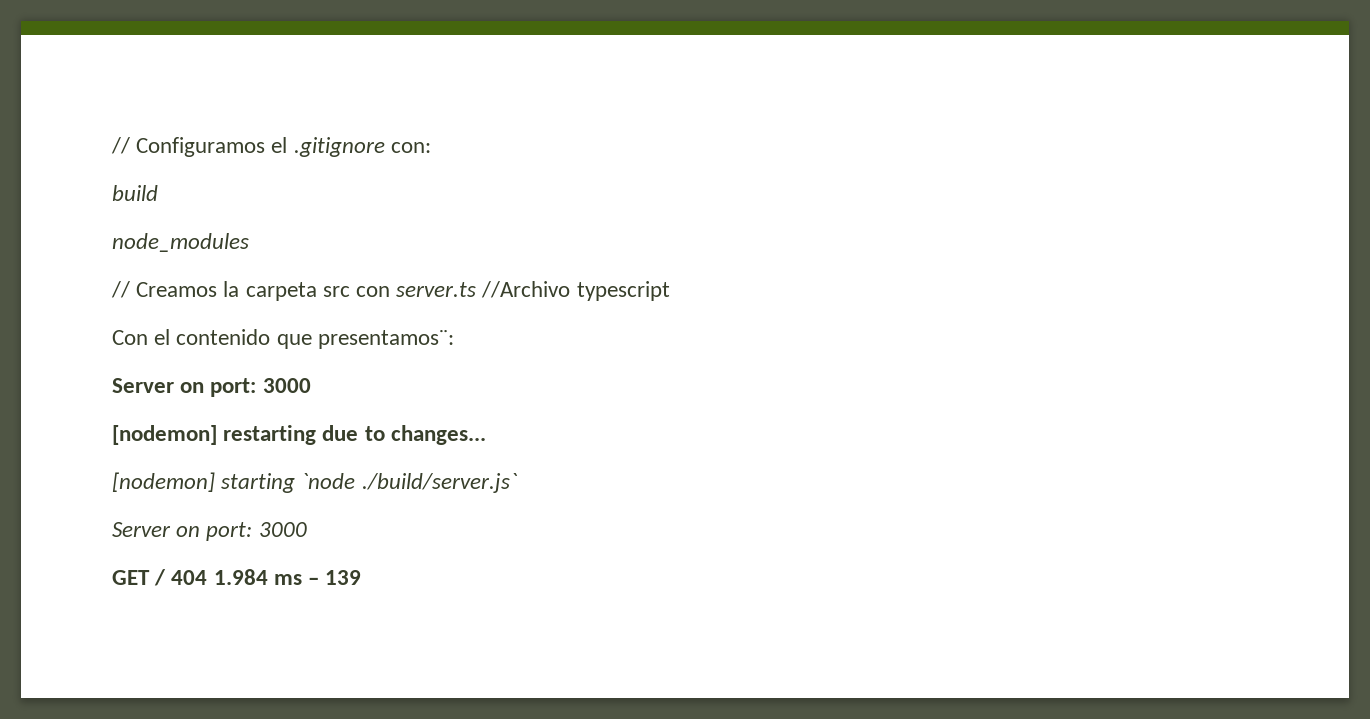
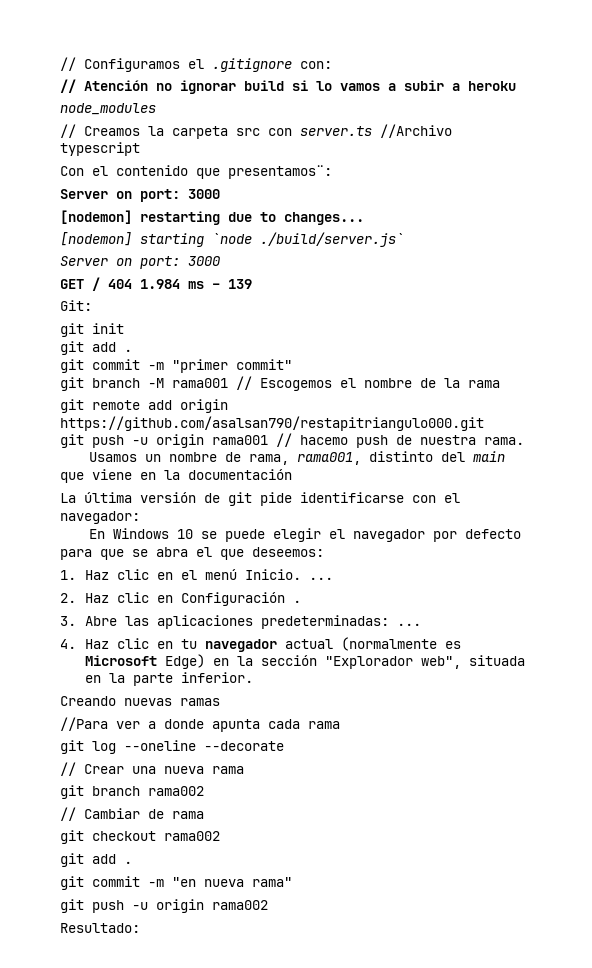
- build
+ // Atención no ignorar build si lo vamos a subir a heroku
+ Git:
+ git init
+ git add .
+ git commit -m "primer commit"
+ git branch -M rama001 // Escogemos el nombre de la rama
+ git remote add origin https://github.com/asalsan790/restapitriangulo000.git
+ git push -u origin rama001 // hacemo push de nuestra rama.
+ Usamos un nombre de rama, rama001, distinto del main que viene en la documentación
+ La última versión de git pide identificarse con el navegador:
+ En Windows 10 se puede elegir el navegador por defecto para que se abra el que deseemos:
+ 1. Haz clic en el menú Inicio. ...
+ 2. Haz clic en Configuración .
+ 3. Abre las aplicaciones predeterminadas: ...
+ 4. Haz clic en tu navegador actual (normalmente es Microsoft Edge) en la sección "Explorador web", situada en la parte inferior.
+ Creando nuevas ramas
+ //Para ver a donde apunta cada rama
+ git log --oneline --decorate
+ // Crear una nueva rama
+ git branch rama002
+ // Cambiar de rama
+ git checkout rama002
+ git add .
+ git commit -m "en nueva rama"
+ git push -u origin rama002
+ Resultado:

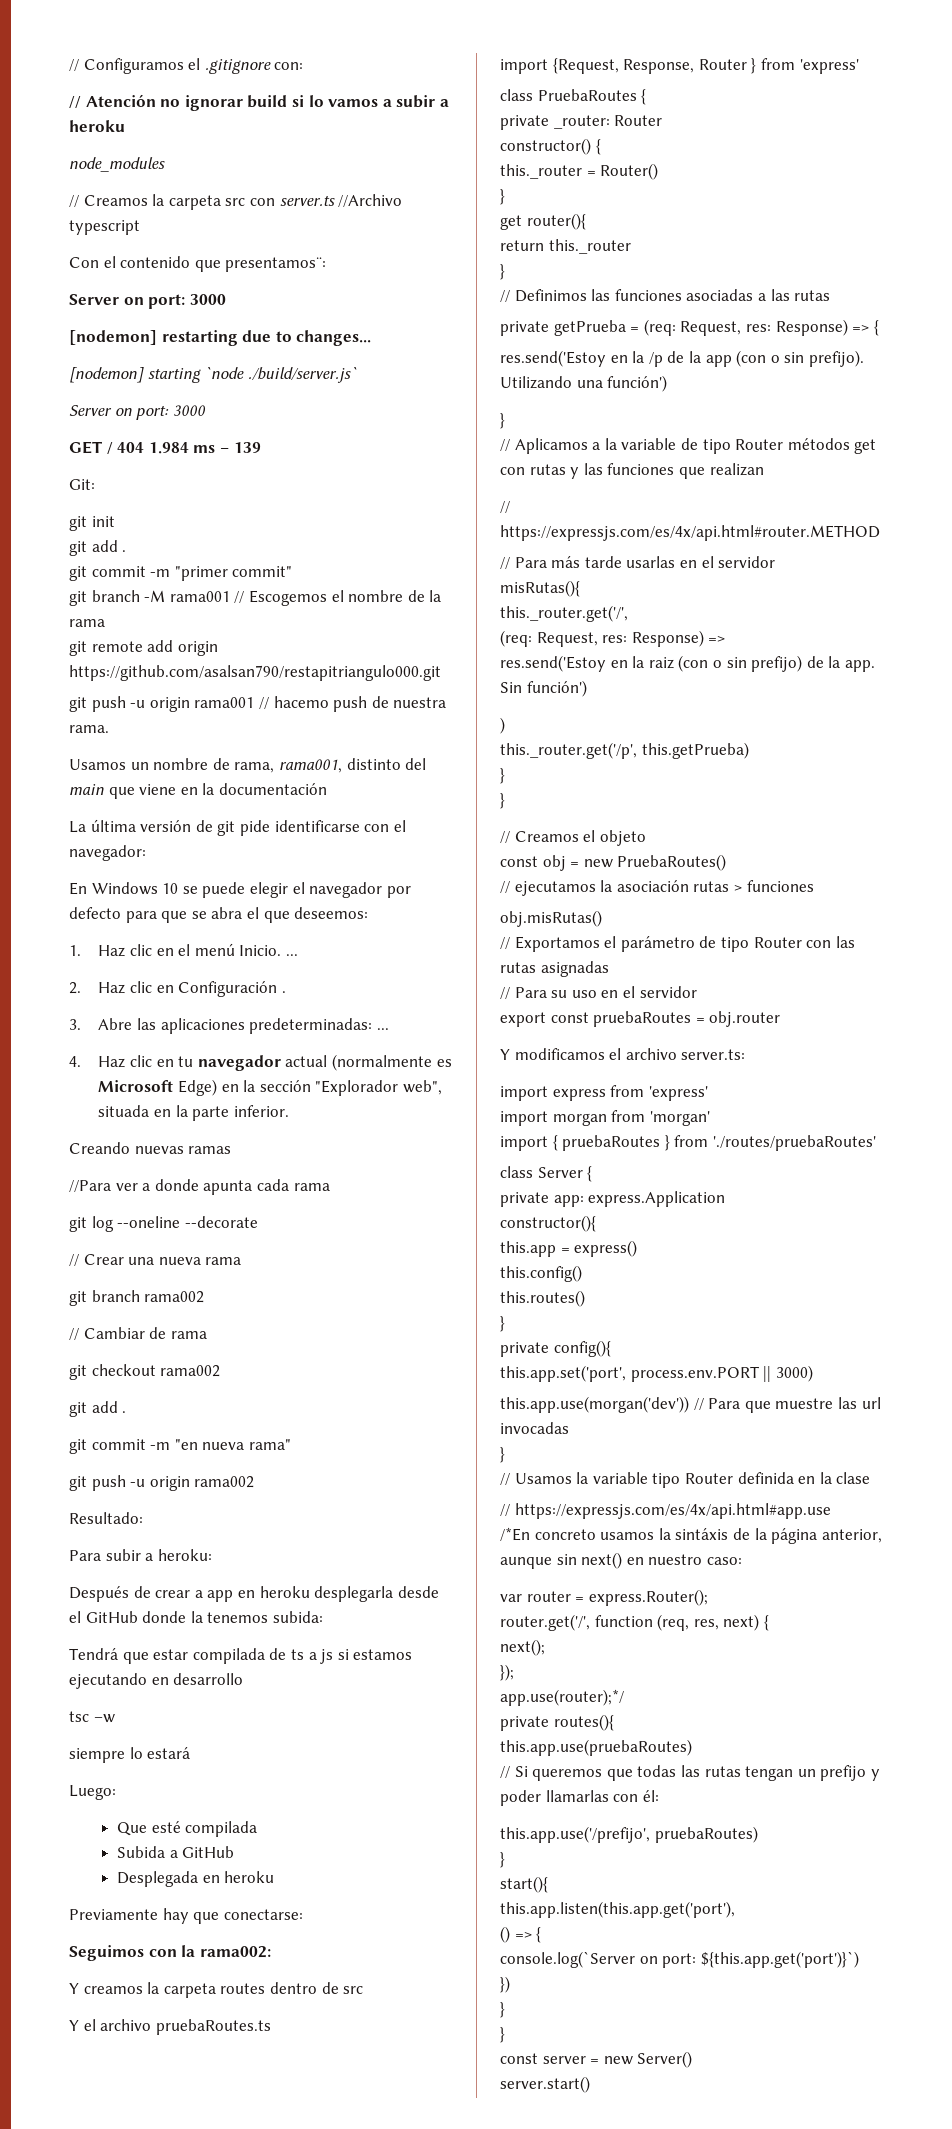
+ Para subir a heroku:
+ Después de crear a app en heroku desplegarla desde el GitHub donde la tenemos subida:
+ Tendrá que estar compilada de ts a js si estamos ejecutando en desarrollo
+ tsc –w
+ siempre lo estará
+ Luego:
+ Que esté compilada
+ Subida a GitHub
+ Desplegada en heroku
+ Previamente hay que conectarse:
+ Seguimos con la rama002:
+ Y creamos la carpeta routes dentro de src
+ Y el archivo pruebaRoutes.ts
+ import {Request, Response, Router } from 'express'
+ class PruebaRoutes {
+ private _router: Router
+ constructor() {
+ this._router = Router()
+ }
+ get router(){
+ return this._router
+ }
+ // Definimos las funciones asociadas a las rutas
+ private getPrueba = (req: Request, res: Response) => {
+ res.send('Estoy en la /p de la app (con o sin prefijo). Utilizando una función')
+ }
+ // Aplicamos a la variable de tipo Router métodos get con rutas y las funciones que realizan
+ // https://expressjs.com/es/4x/api.html#router.METHOD
+ // Para más tarde usarlas en el servidor
+ misRutas(){
+ this._router.get('/',
+ (req: Request, res: Response) =>
+ res.send('Estoy en la raiz (con o sin prefijo) de la app. Sin función')
+ )
+ this._router.get('/p', this.getPrueba)
+ }
+ }
+ // Creamos el objeto
+ const obj = new PruebaRoutes()
+ // ejecutamos la asociación rutas > funciones
+ obj.misRutas()
+ // Exportamos el parámetro de tipo Router con las rutas asignadas
+ // Para su uso en el servidor
+ export const pruebaRoutes = obj.router
+ Y modificamos el archivo server.ts:
+ import express from 'express'
+ import morgan from 'morgan'
+ import { pruebaRoutes } from './routes/pruebaRoutes'
+ class Server {
+ private app: express.Application
+ constructor(){
+ this.app = express()
+ this.config()
+ this.routes()
+ }
+ private config(){
+ this.app.set('port', process.env.PORT || 3000)
+ this.app.use(morgan('dev')) // Para que muestre las url invocadas
+ }
+ // Usamos la variable tipo Router definida en la clase
+ // https://expressjs.com/es/4x/api.html#app.use
+ /*En concreto usamos la sintáxis de la página anterior, aunque sin next() en nuestro caso:
+ var router = express.Router();
+ router.get('/', function (req, res, next) {
+ next();
+ });
+ app.use(router);*/
+ private routes(){
+ this.app.use(pruebaRoutes)
+ // Si queremos que todas las rutas tengan un prefijo y poder llamarlas con él:
+ this.app.use('/prefijo', pruebaRoutes)
+ }
+ start(){
+ this.app.listen(this.app.get('port'),
+ () => {
+ console.log(`Server on port: ${this.app.get('port')}`)
+ })
+ }
+ }
+ const server = new Server()
+ server.start()

